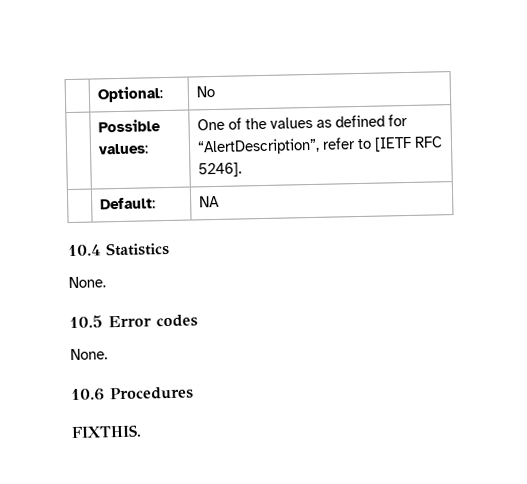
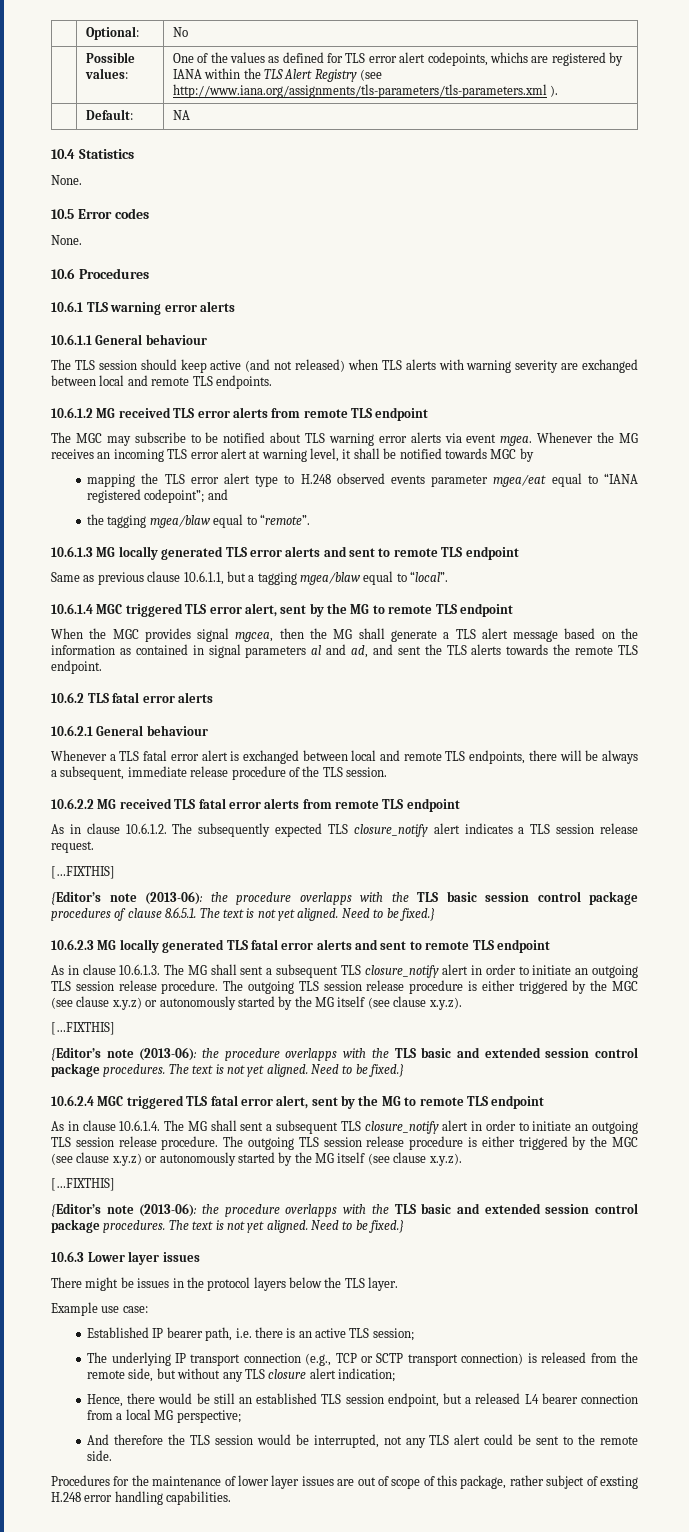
- | Possible values: | One of the values as defined for “AlertDescription”, refer to [IETF RFC 5246].
+ | Possible values: | One of the values as defined for TLS error alert codepoints, whichs are registered by IANA within the TLS Alert Registry (see http://www.iana.org/assignments/tls-parameters/tls-parameters.xml ).
- FIXTHIS.
+ 10.6.1 TLS warning error alerts
+ 10.6.1.1 General behaviour
+ The TLS session should keep active (and not released) when TLS alerts with warning severity are exchanged between local and remote TLS endpoints.
+ 10.6.1.2 MG received TLS error alerts from remote TLS endpoint
+ The MGC may subscribe to be notified about TLS warning error alerts via event mgea. Whenever the MG receives an incoming TLS error alert at warning level, it shall be notified towards MGC by
+ mapping the TLS error alert type to H.248 observed events parameter mgea/eat equal to “IANA registered codepoint”; and
+ the tagging mgea/blaw equal to “remote”.
+ 10.6.1.3 MG locally generated TLS error alerts and sent to remote TLS endpoint
+ Same as previous clause 10.6.1.1, but a tagging mgea/blaw equal to “local”.
+ 10.6.1.4 MGC triggered TLS error alert, sent by the MG to remote TLS endpoint
+ When the MGC provides signal mgcea, then the MG shall generate a TLS alert message based on the information as contained in signal parameters al and ad, and sent the TLS alerts towards the remote TLS endpoint.
+ 10.6.2 TLS fatal error alerts
+ 10.6.2.1 General behaviour
+ Whenever a TLS fatal error alert is exchanged between local and remote TLS endpoints, there will be always a subsequent, immediate release procedure of the TLS session.
+ 10.6.2.2 MG received TLS fatal error alerts from remote TLS endpoint
+ As in clause 10.6.1.2. The subsequently expected TLS closure_notify alert indicates a TLS session release request.
+ […FIXTHIS]
+ {Editor’s note (2013-06): the procedure overlapps with the TLS basic session control package procedures of clause 8.6.5.1. The text is not yet aligned. Need to be fixed.}
+ 10.6.2.3 MG locally generated TLS fatal error alerts and sent to remote TLS endpoint
+ As in clause 10.6.1.3. The MG shall sent a subsequent TLS closure_notify alert in order to initiate an outgoing TLS session release procedure. The outgoing TLS session release procedure is either triggered by the MGC (see clause x.y.z) or autonomously started by the MG itself (see clause x.y.z).
+ […FIXTHIS]
+ {Editor’s note (2013-06): the procedure overlapps with the TLS basic and extended session control package procedures. The text is not yet aligned. Need to be fixed.}
+ 10.6.2.4 MGC triggered TLS fatal error alert, sent by the MG to remote TLS endpoint
+ As in clause 10.6.1.4. The MG shall sent a subsequent TLS closure_notify alert in order to initiate an outgoing TLS session release procedure. The outgoing TLS session release procedure is either triggered by the MGC (see clause x.y.z) or autonomously started by the MG itself (see clause x.y.z).
+ […FIXTHIS]
+ {Editor’s note (2013-06): the procedure overlapps with the TLS basic and extended session control package procedures. The text is not yet aligned. Need to be fixed.}
+ 10.6.3 Lower layer issues
+ There might be issues in the protocol layers below the TLS layer.
+ Example use case:
+ Established IP bearer path, i.e. there is an active TLS session;
+ The underlying IP transport connection (e.g., TCP or SCTP transport connection) is released from the remote side, but without any TLS closure alert indication;
+ Hence, there would be still an established TLS session endpoint, but a released L4 bearer connection from a local MG perspective;
+ And therefore the TLS session would be interrupted, not any TLS alert could be sent to the remote side.
+ Procedures for the maintenance of lower layer issues are out of scope of this package, rather subject of exsting H.248 error handling capabilities.

